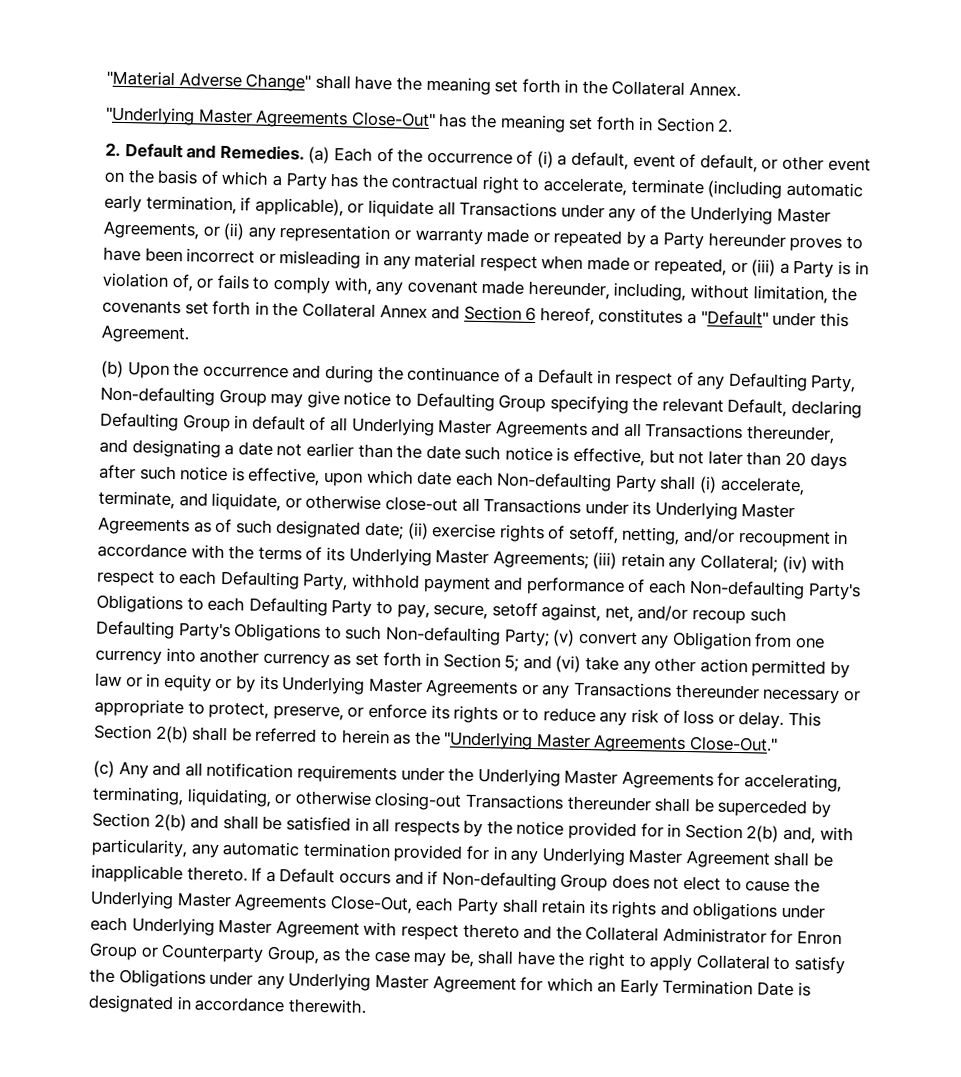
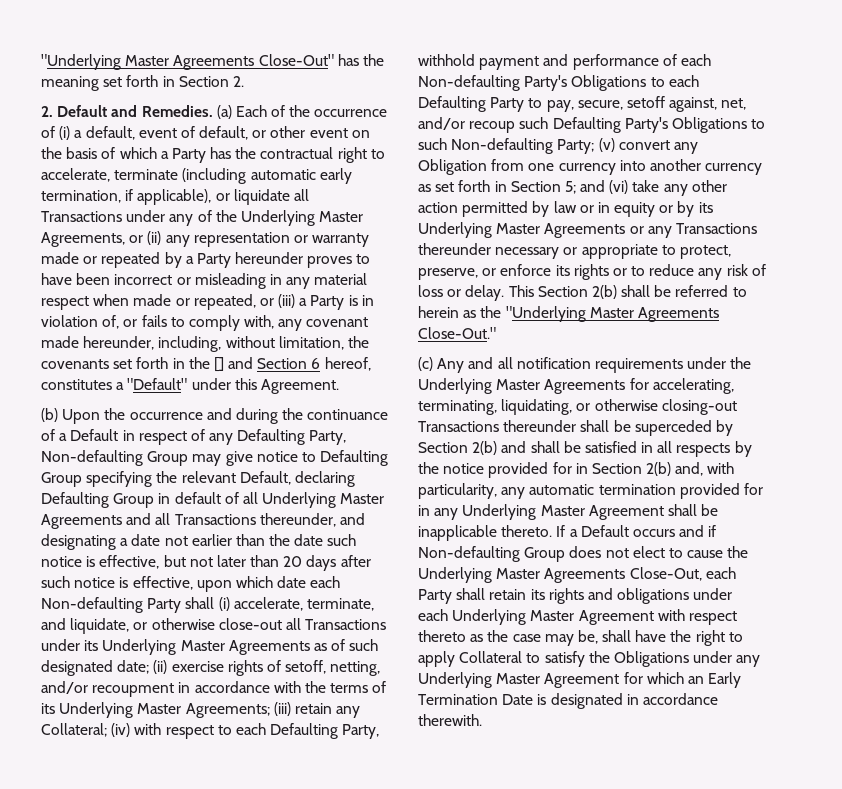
- "Material Adverse Change" shall have the meaning set forth in the Collateral Annex.
- (a) Each of the occurrence of (i) a default, event of default, or other event on the basis of which a Party has the contractual right to accelerate, terminate (including automatic early termination, if applicable), or liquidate all Transactions under any of the Underlying Master Agreements, or (ii) any representation or warranty made or repeated by a Party hereunder proves to have been incorrect or misleading in any material respect when made or repeated, or (iii) a Party is in violation of, or fails to comply with, any covenant made hereunder, including, without limitation, the covenants set forth in the Collateral Annex and Section 6 hereof, constitutes a "Default" under this Agreement.
+ (a) Each of the occurrence of (i) a default, event of default, or other event on the basis of which a Party has the contractual right to accelerate, terminate (including automatic early termination, if applicable), or liquidate all Transactions under any of the Underlying Master Agreements, or (ii) any representation or warranty made or repeated by a Party hereunder proves to have been incorrect or misleading in any material respect when made or repeated, or (iii) a Party is in violation of, or fails to comply with, any covenant made hereunder, including, without limitation, the covenants set forth in the [] and Section 6 hereof, constitutes a "Default" under this Agreement.
- If a Default occurs and if Non-defaulting Group does not elect to cause the Underlying Master Agreements Close-Out, each Party shall retain its rights and obligations under each Underlying Master Agreement with respect thereto and the Collateral Administrator for Enron Group or Counterparty Group, as the case may be, shall have the right to apply Collateral to satisfy the Obligations under any Underlying Master Agreement for which an Early Termination Date is designated in accordance therewith.
+ If a Default occurs and if Non-defaulting Group does not elect to cause the Underlying Master Agreements Close-Out, each Party shall retain its rights and obligations under each Underlying Master Agreement with respect thereto as the case may be, shall have the right to apply Collateral to satisfy the Obligations under any Underlying Master Agreement for which an Early Termination Date is designated in accordance therewith.

